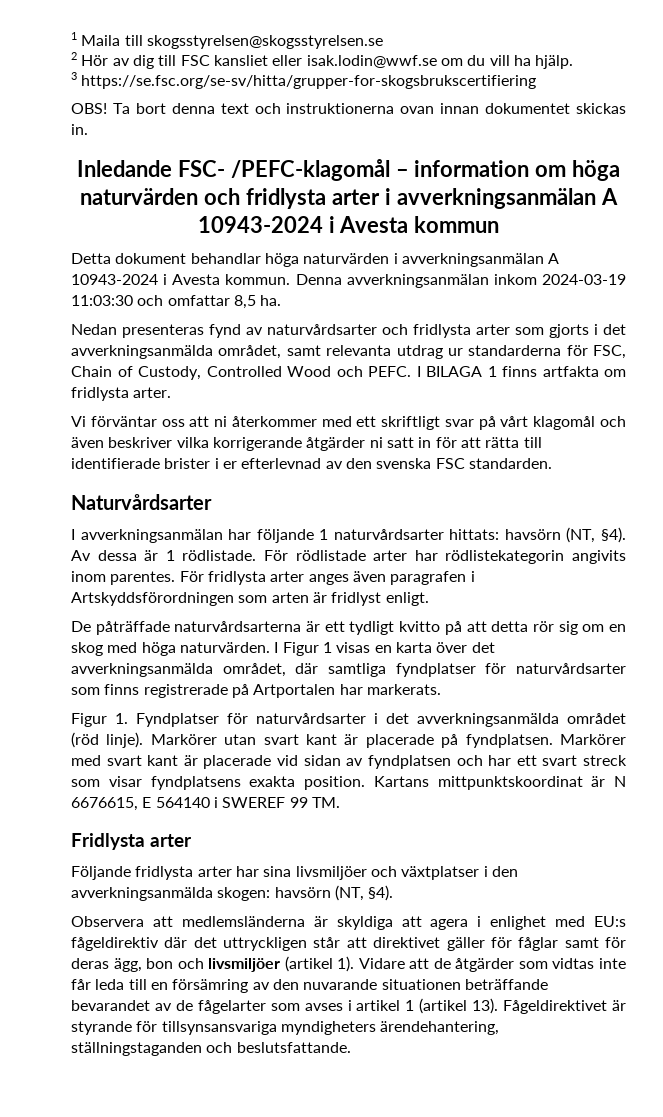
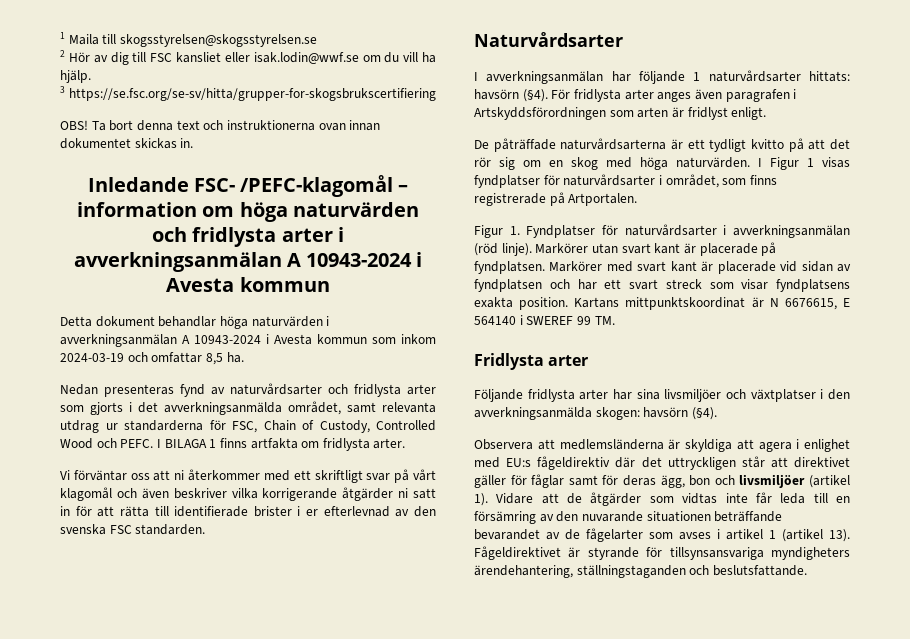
- Detta dokument behandlar höga naturvärden i avverkningsanmälan A 10943-2024 i Avesta kommun. Denna avverkningsanmälan inkom 2024-03-19 11:03:30 och omfattar 8,5 ha.
+ Detta dokument behandlar höga naturvärden i avverkningsanmälan A 10943-2024 i Avesta kommun som inkom 2024-03-19 och omfattar 8,5 ha.
- I avverkningsanmälan har följande 1 naturvårdsarter hittats: havsörn (NT, §4). Av dessa är 1 rödlistade. För rödlistade arter har rödlistekategorin angivits inom parentes.
+ I avverkningsanmälan har följande 1 naturvårdsarter hittats: havsörn (§4).
- De påträffade naturvårdsarterna är ett tydligt kvitto på att detta rör sig om en skog med höga naturvärden.
+ De påträffade naturvårdsarterna är ett tydligt kvitto på att det rör sig om en skog med höga naturvärden.
- I Figur 1 visas en karta över det avverkningsanmälda området, där samtliga fyndplatser för naturvårdsarter som finns registrerade på Artportalen har markerats.
+ I Figur 1 visas fyndplatser för naturvårdsarter i området, som finns registrerade på Artportalen.
- Figur 1. Fyndplatser för naturvårdsarter i det avverkningsanmälda området (röd linje).
+ Figur 1. Fyndplatser för naturvårdsarter i avverkningsanmälan (röd linje).
- Följande fridlysta arter har sina livsmiljöer och växtplatser i den avverkningsanmälda skogen: havsörn (NT, §4).
+ Följande fridlysta arter har sina livsmiljöer och växtplatser i den avverkningsanmälda skogen: havsörn (§4).

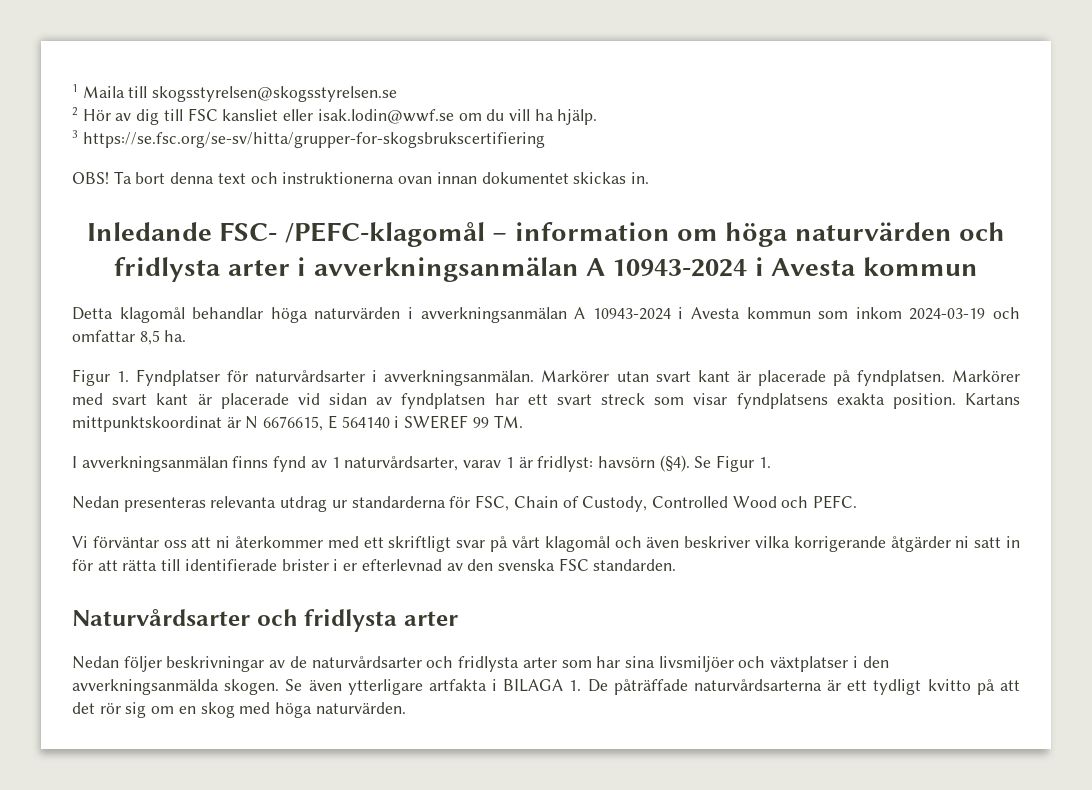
- Detta dokument behandlar höga naturvärden i avverkningsanmälan A 10943-2024 i Avesta kommun som inkom 2024-03-19 och omfattar 8,5 ha.
+ Detta klagomål behandlar höga naturvärden i avverkningsanmälan A 10943-2024 i Avesta kommun som inkom 2024-03-19 och omfattar 8,5 ha.
- Nedan presenteras fynd av naturvårdsarter och fridlysta arter som gjorts i det avverkningsanmälda området, samt relevanta utdrag ur standarderna för FSC, Chain of Custody, Controlled Wood och PEFC. I BILAGA 1 finns artfakta om fridlysta arter.
+ Figur 1. Fyndplatser för naturvårdsarter i avverkningsanmälan. Markörer utan svart kant är placerade på fyndplatsen. Markörer med svart kant är placerade vid sidan av fyndplatsen har ett svart streck som visar fyndplatsens exakta position. Kartans mittpunktskoordinat är N 6676615, E 564140 i SWEREF 99 TM.
+ I avverkningsanmälan finns fynd av 1 naturvårdsarter, varav 1 är fridlyst: havsörn (§4). Se Figur 1.
+ Nedan presenteras relevanta utdrag ur standarderna för FSC, Chain of Custody, Controlled Wood och PEFC.
- Naturvårdsarter
- I avverkningsanmälan har följande 1 naturvårdsarter hittats: havsörn (§4). För fridlysta arter anges även paragrafen i Artskyddsförordningen som arten är fridlyst enligt.
- De påträffade naturvårdsarterna är ett tydligt kvitto på att det rör sig om en skog med höga naturvärden. I Figur 1 visas fyndplatser för naturvårdsarter i området, som finns registrerade på Artportalen.
- Figur 1. Fyndplatser för naturvårdsarter i avverkningsanmälan (röd linje). Markörer utan svart kant är placerade på fyndplatsen. Markörer med svart kant är placerade vid sidan av fyndplatsen och har ett svart streck som visar fyndplatsens exakta position. Kartans mittpunktskoordinat är N 6676615, E 564140 i SWEREF 99 TM.
- Fridlysta arter
- Följande fridlysta arter har sina livsmiljöer och växtplatser i den avverkningsanmälda skogen: havsörn (§4).
- Observera att medlemsländerna är skyldiga att agera i enlighet med EU:s fågeldirektiv där det uttryckligen står att direktivet gäller för fåglar samt för deras ägg, bon och livsmiljöer (artikel 1). Vidare att de åtgärder som vidtas inte får leda till en försämring av den nuvarande situationen beträffande bevarandet av de fågelarter som avses i artikel 1 (artikel 13). Fågeldirektivet är styrande för tillsynsansvariga myndigheters ärendehantering, ställningstaganden och beslutsfattande.
+ Naturvårdsarter och fridlysta arter
+ Nedan följer beskrivningar av de naturvårdsarter och fridlysta arter som har sina livsmiljöer och växtplatser i den avverkningsanmälda skogen. Se även ytterligare artfakta i BILAGA 1. De påträffade naturvårdsarterna är ett tydligt kvitto på att det rör sig om en skog med höga naturvärden.

